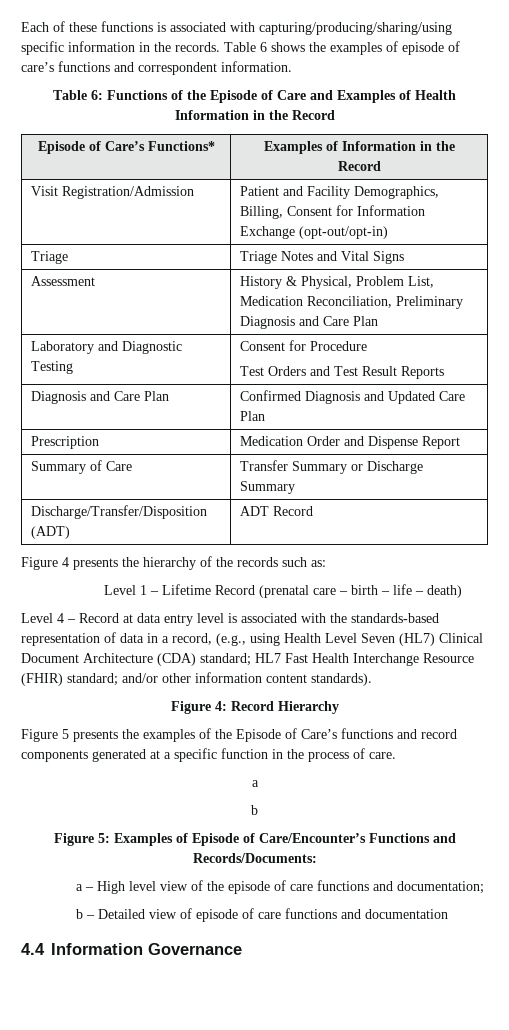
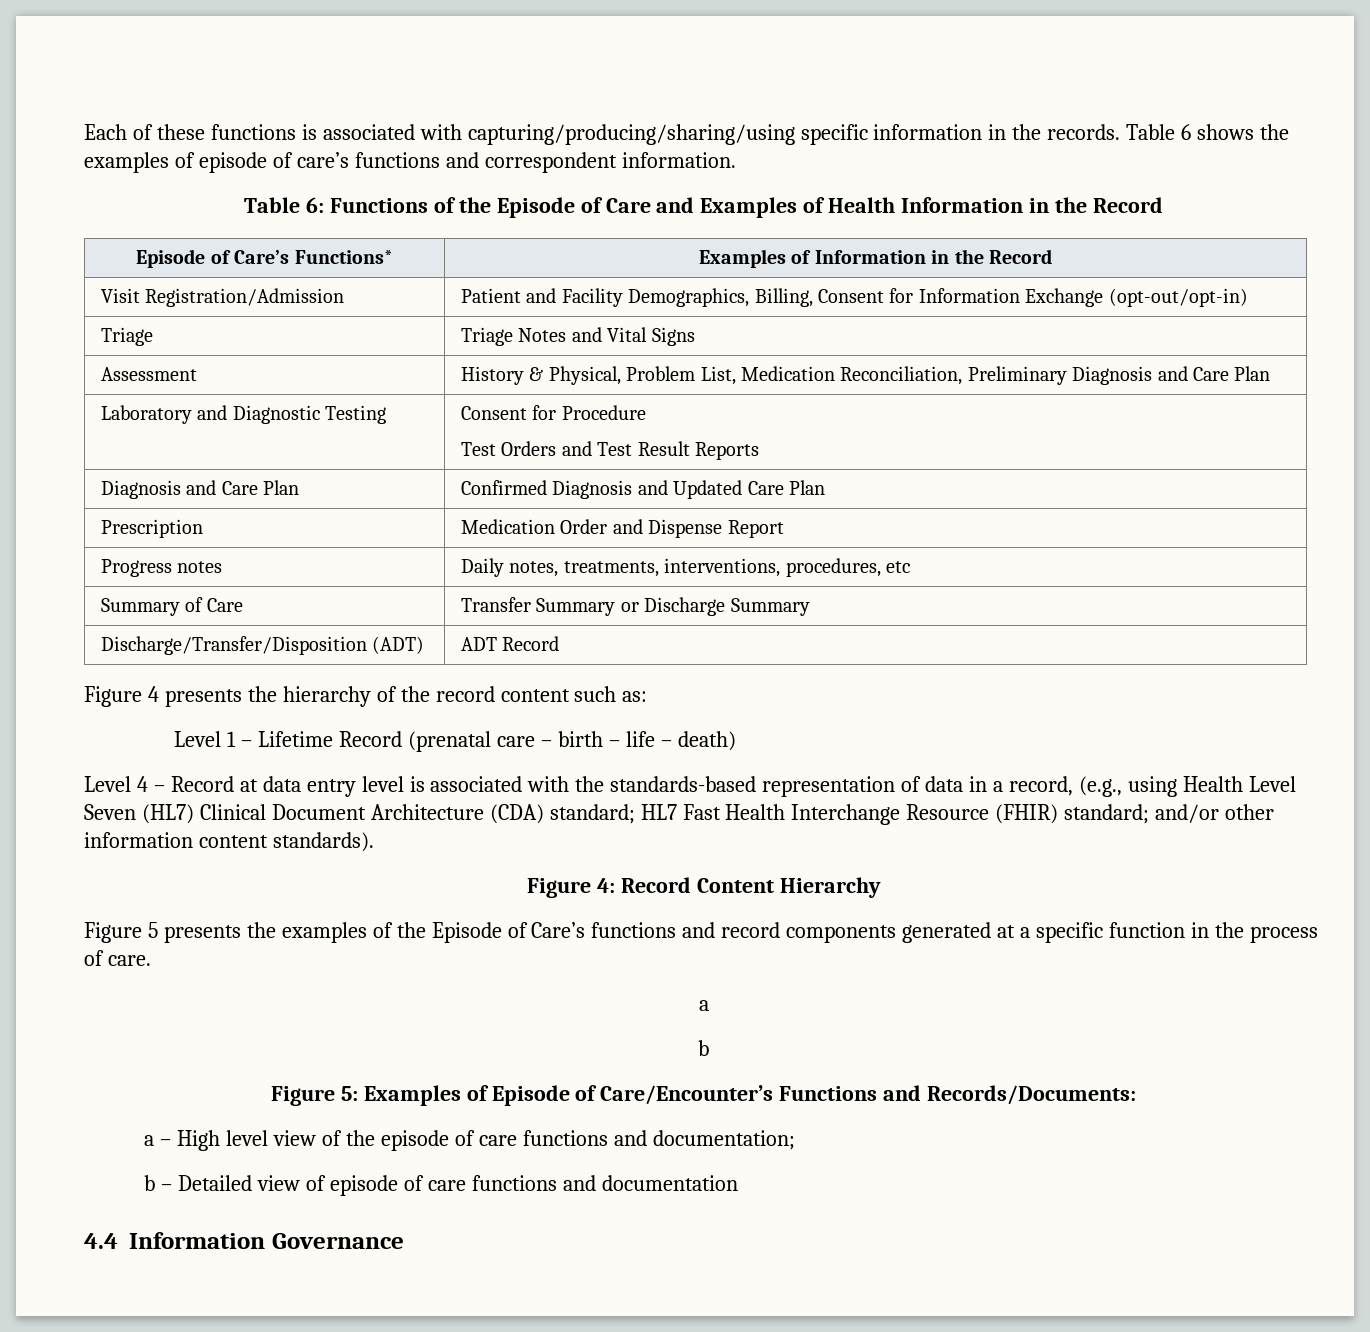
+ Progress notes | Daily notes, treatments, interventions, procedures, etc
- Figure 4 presents the hierarchy of the records such as:
+ Figure 4 presents the hierarchy of the record content such as:
- Figure 4: Record Hierarchy
+ Figure 4: Record Content Hierarchy

